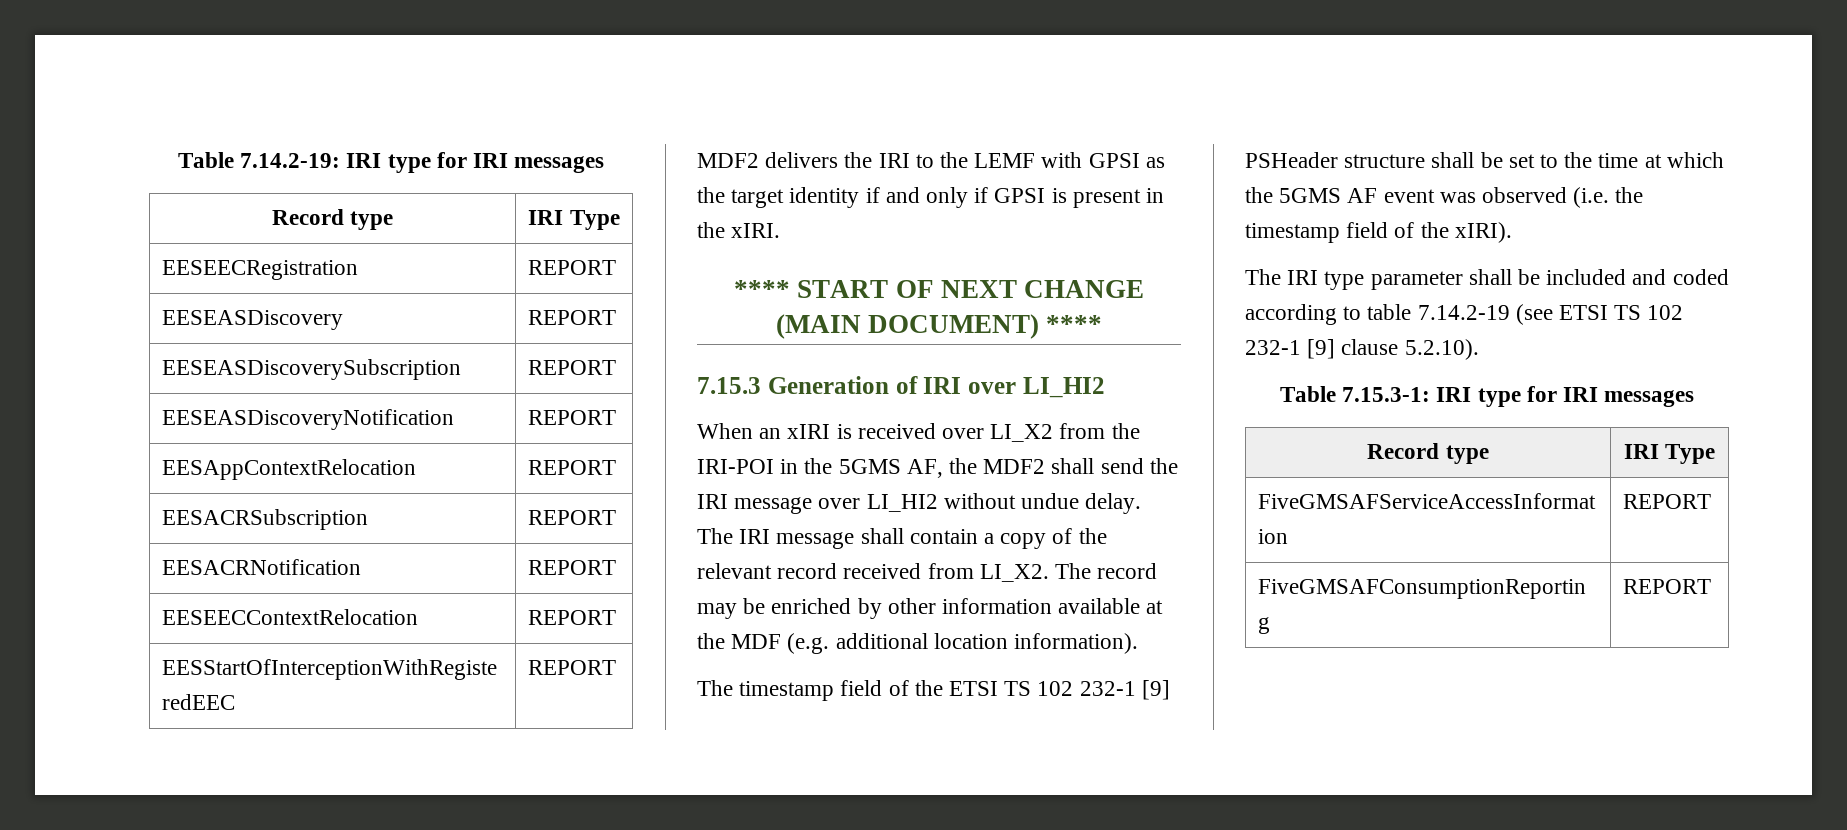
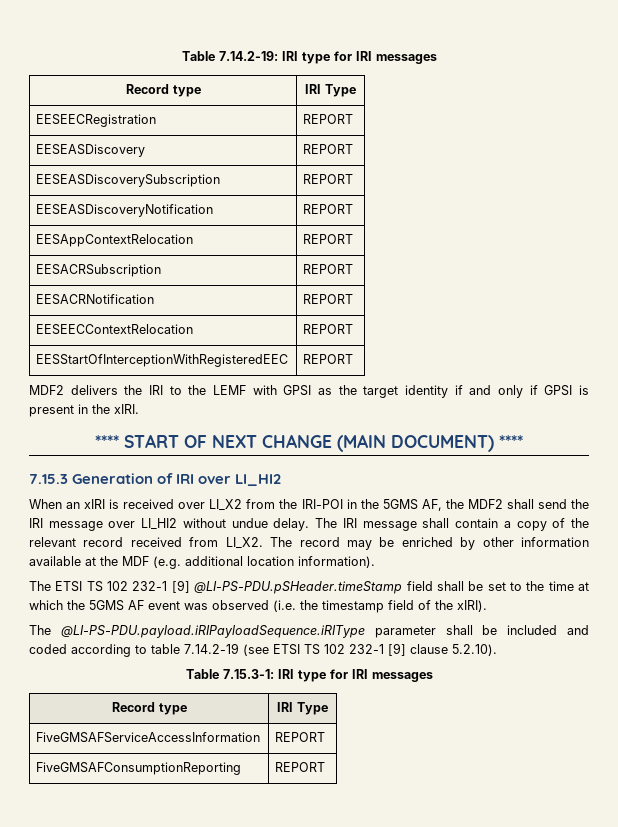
- The timestamp field of the ETSI TS 102 232-1 [9] PSHeader structure shall be set to the time at which the 5GMS AF event was observed (i.e. the timestamp field of the xIRI).
+ The ETSI TS 102 232-1 [9] @LI-PS-PDU.pSHeader.timeStamp field shall be set to the time at which the 5GMS AF event was observed (i.e. the timestamp field of the xIRI).
- The IRI type parameter shall be included and coded according to table 7.14.2-19 (see ETSI TS 102 232-1 [9] clause 5.2.10).
+ The @LI-PS-PDU.payload.iRIPayloadSequence.iRIType parameter shall be included and coded according to table 7.14.2-19 (see ETSI TS 102 232-1 [9] clause 5.2.10).

